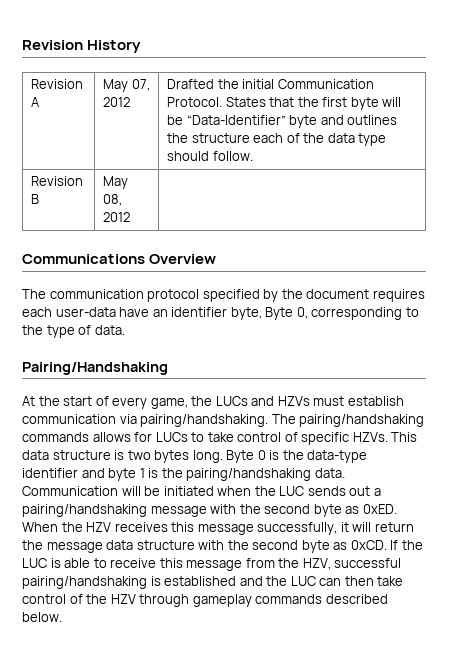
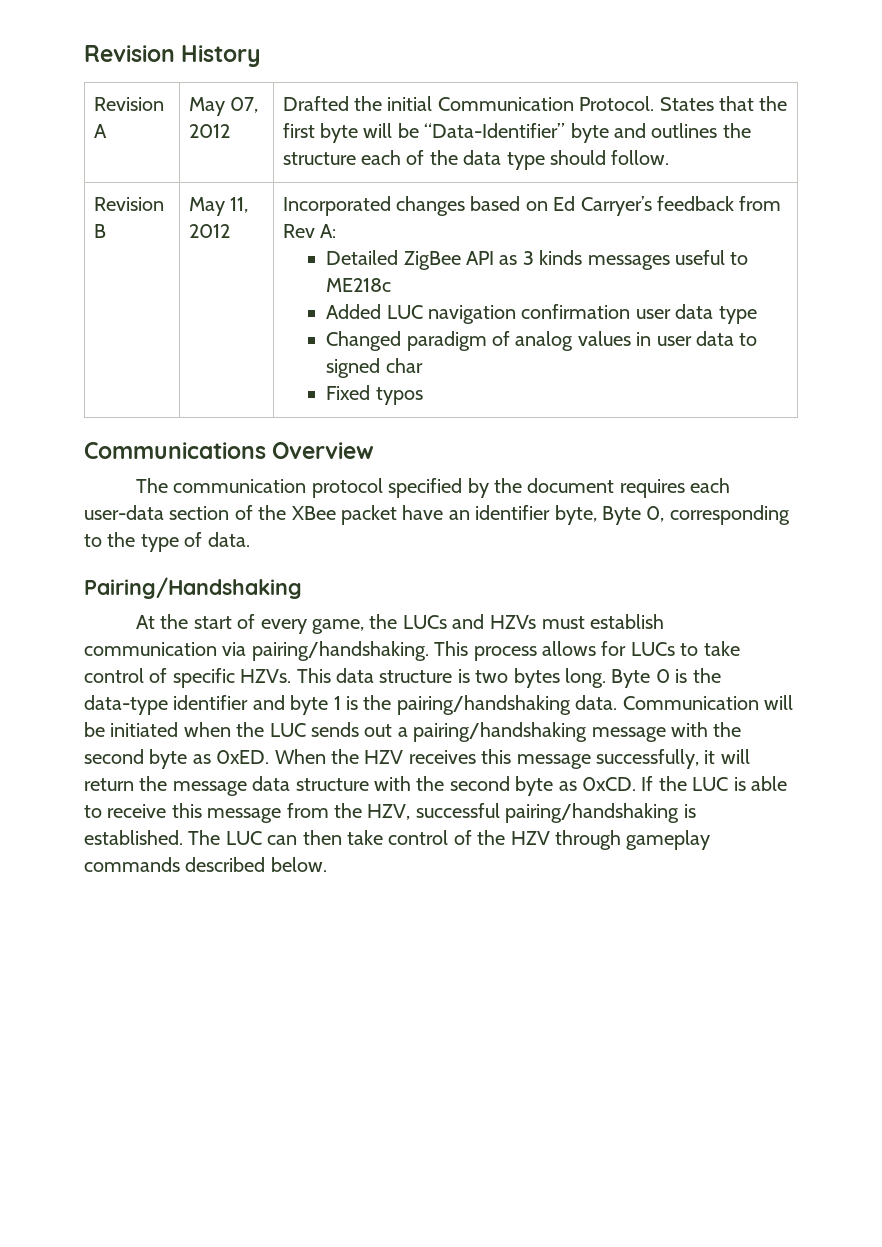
- May 08, 2012
+ May 11, 2012 | Incorporated changes based on Ed Carryer’s feedback from Rev A:
+ Detailed ZigBee API as 3 kinds messages useful to ME218c
+ Added LUC navigation confirmation user data type
+ Changed paradigm of analog values in user data to signed char
+ Fixed typos
- The communication protocol specified by the document requires each user-data have an identifier byte, Byte 0, corresponding to the type of data.
+ The communication protocol specified by the document requires each user-data section of the XBee packet have an identifier byte, Byte 0, corresponding to the type of data.
- The pairing/handshaking commands allows for LUCs to take control of specific HZVs.
+ This process allows for LUCs to take control of specific HZVs.
- If the LUC is able to receive this message from the HZV, successful pairing/handshaking is established and the LUC can then take control of the HZV through gameplay commands described below.
+ If the LUC is able to receive this message from the HZV, successful pairing/handshaking is established. The LUC can then take control of the HZV through gameplay commands described below.

